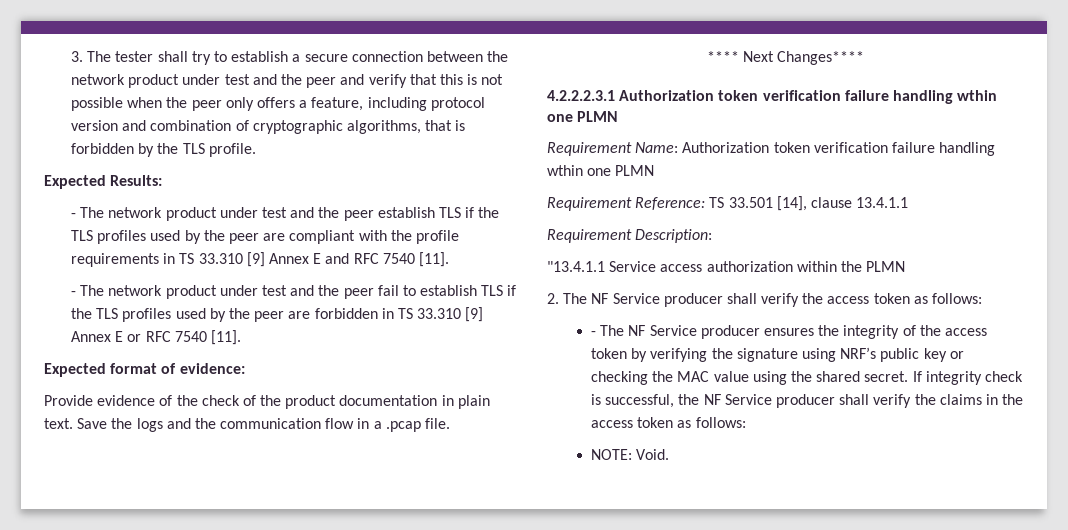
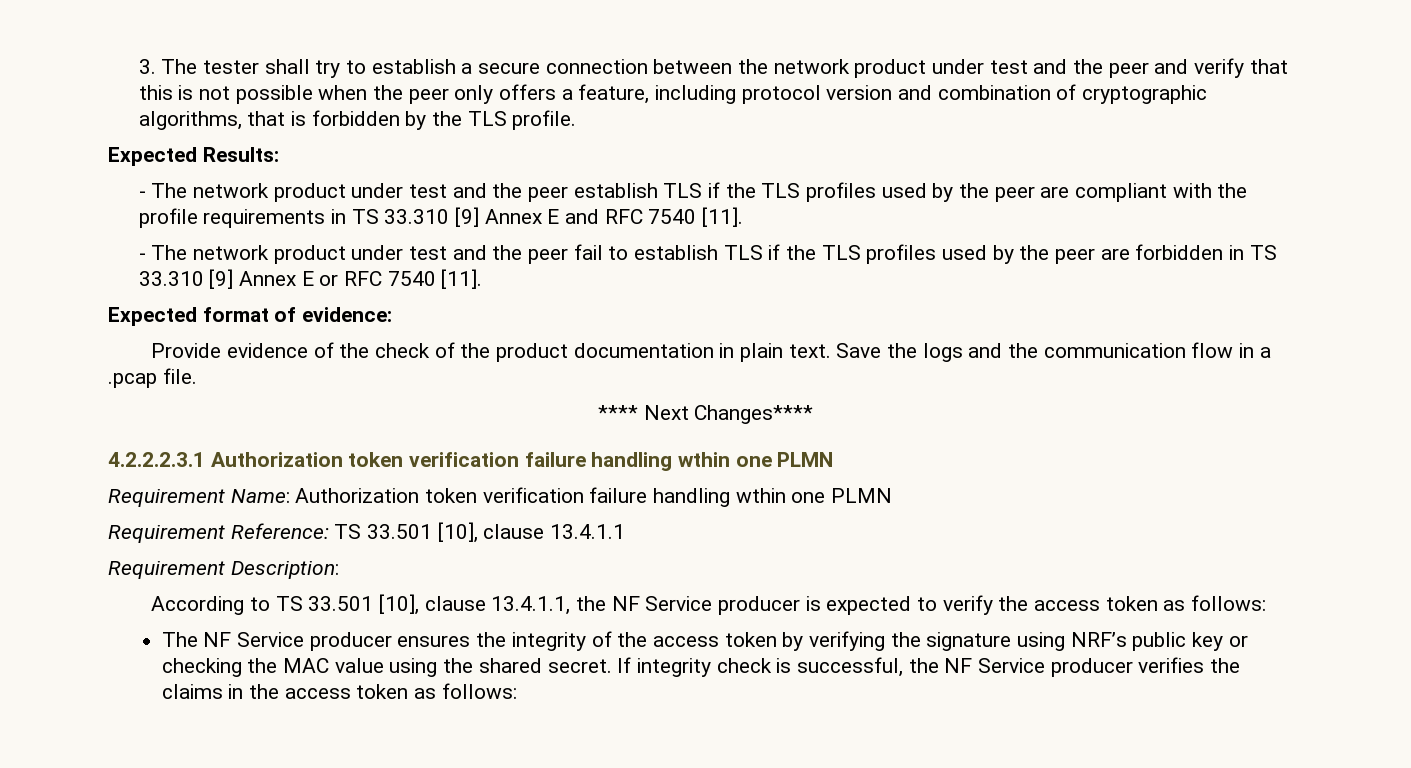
- Requirement Reference: TS 33.501 [14], clause 13.4.1.1
+ Requirement Reference: TS 33.501 [10], clause 13.4.1.1
- "13.4.1.1 Service access authorization within the PLMN
- 2. The NF Service producer shall verify the access token as follows:
+ According to TS 33.501 [10], clause 13.4.1.1, the NF Service producer is expected to verify the access token as follows:
- - The NF Service producer ensures the integrity of the access token by verifying the signature using NRF’s public key or checking the MAC value using the shared secret.
+ The NF Service producer ensures the integrity of the access token by verifying the signature using NRF’s public key or checking the MAC value using the shared secret.
- If integrity check is successful, the NF Service producer shall verify the claims in the access token as follows:
+ If integrity check is successful, the NF Service producer verifies the claims in the access token as follows:
- NOTE: Void.

